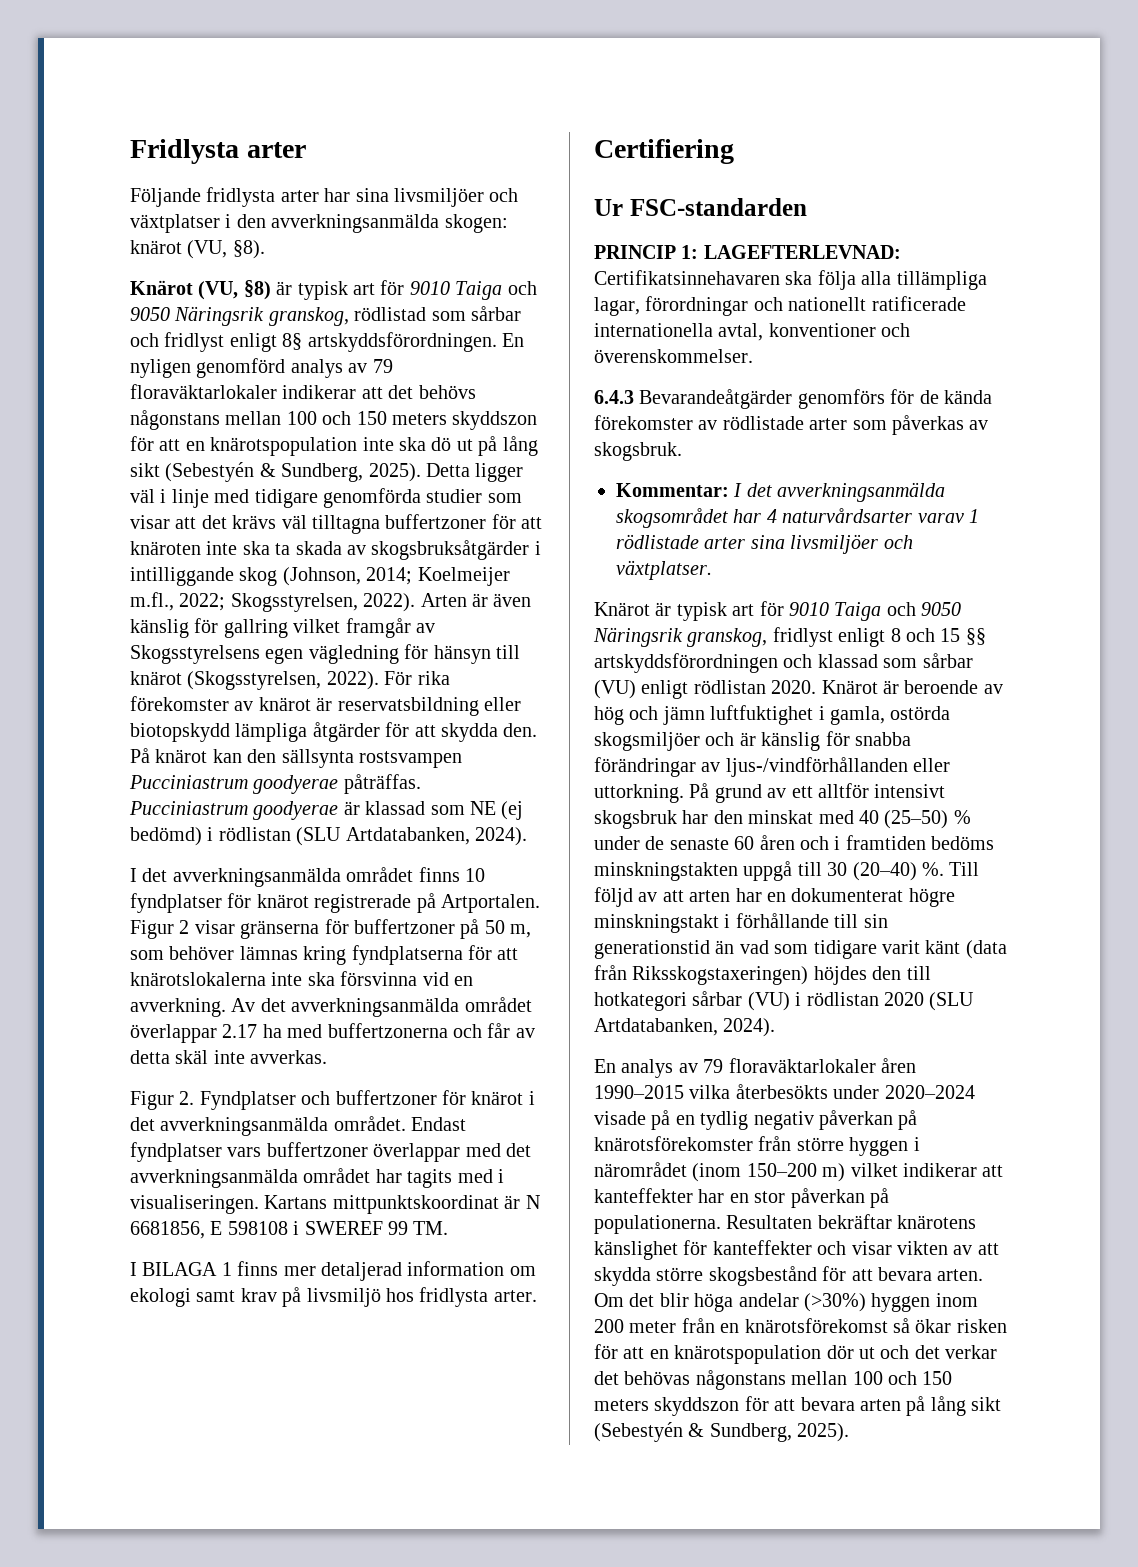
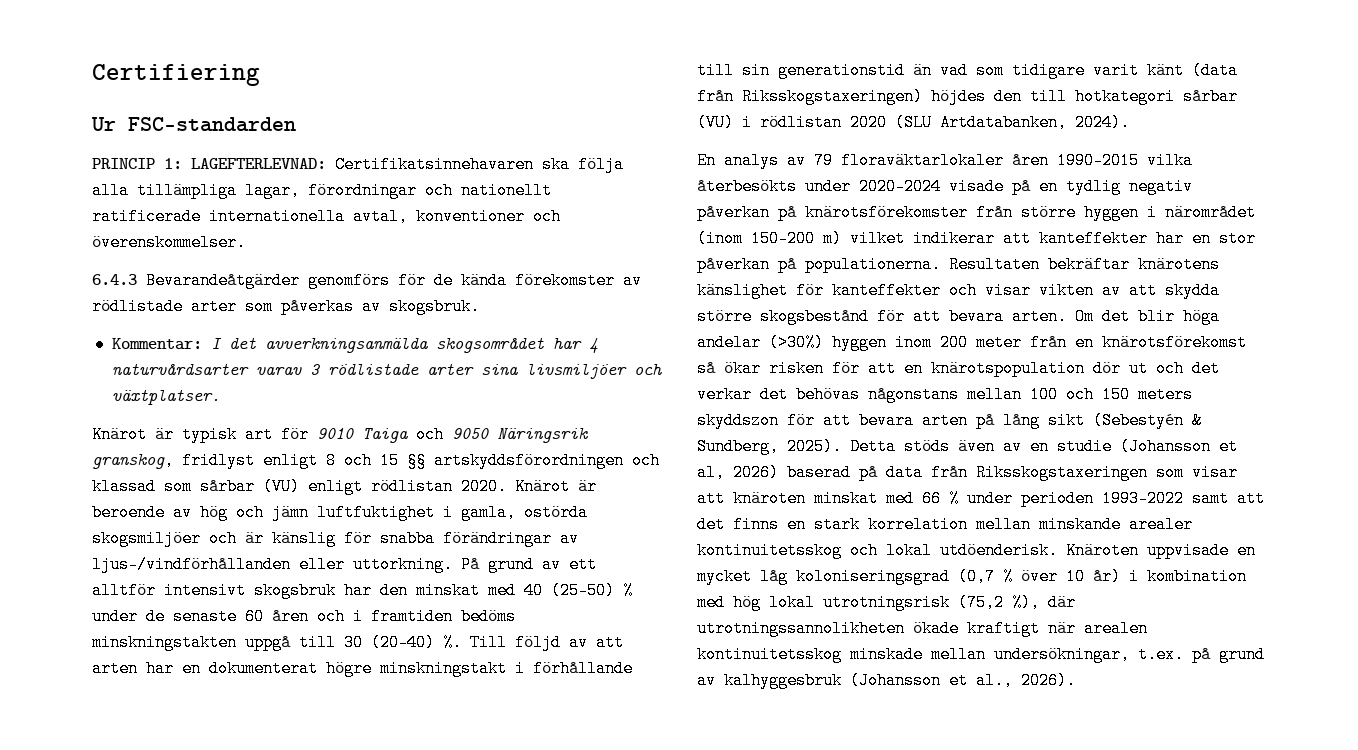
- Fridlysta arter
- Följande fridlysta arter har sina livsmiljöer och växtplatser i den avverkningsanmälda skogen: knärot (VU, §8).
- Knärot (VU, §8) är typisk art för 9010 Taiga och 9050 Näringsrik granskog, rödlistad som sårbar och fridlyst enligt 8§ artskyddsförordningen. En nyligen genomförd analys av 79 floraväktarlokaler indikerar att det behövs någonstans mellan 100 och 150 meters skyddszon för att en knärotspopulation inte ska dö ut på lång sikt (Sebestyén & Sundberg, 2025). Detta ligger väl i linje med tidigare genomförda studier som visar att det krävs väl tilltagna buffertzoner för att knäroten inte ska ta skada av skogsbruksåtgärder i intilliggande skog (Johnson, 2014; Koelmeijer m.fl., 2022; Skogsstyrelsen, 2022). Arten är även känslig för gallring vilket framgår av Skogsstyrelsens egen vägledning för hänsyn till knärot (Skogsstyrelsen, 2022). För rika förekomster av knärot är reservatsbildning eller biotopskydd lämpliga åtgärder för att skydda den. På knärot kan den sällsynta rostsvampen Pucciniastrum goodyerae påträffas. Pucciniastrum goodyerae är klassad som NE (ej bedömd) i rödlistan (SLU Artdatabanken, 2024).
- I det avverkningsanmälda området finns 10 fyndplatser för knärot registrerade på Artportalen. Figur 2 visar gränserna för buffertzoner på 50 m, som behöver lämnas kring fyndplatserna för att knärotslokalerna inte ska försvinna vid en avverkning. Av det avverkningsanmälda området överlappar 2.17 ha med buffertzonerna och får av detta skäl inte avverkas.
- Figur 2. Fyndplatser och buffertzoner för knärot i det avverkningsanmälda området. Endast fyndplatser vars buffertzoner överlappar med det avverkningsanmälda området har tagits med i visualiseringen. Kartans mittpunktskoordinat är N 6681856, E 598108 i SWEREF 99 TM.
- I BILAGA 1 finns mer detaljerad information om ekologi samt krav på livsmiljö hos fridlysta arter.
- Kommentar: I det avverkningsanmälda skogsområdet har 4 naturvårdsarter varav 1 rödlistade arter sina livsmiljöer och växtplatser.
+ Kommentar: I det avverkningsanmälda skogsområdet har 4 naturvårdsarter varav 3 rödlistade arter sina livsmiljöer och växtplatser.
+ Detta stöds även av en studie (Johansson et al, 2026) baserad på data från Riksskogstaxeringen som visar att knäroten minskat med 66 % under perioden 1993–2022 samt att det finns en stark korrelation mellan minskande arealer kontinuitetsskog och lokal utdöenderisk. Knäroten uppvisade en mycket låg koloniseringsgrad (0,7 % över 10 år) i kombination med hög lokal utrotningsrisk (75,2 %), där utrotningssannolikheten ökade kraftigt när arealen kontinuitetsskog minskade mellan undersökningar, t.ex. på grund av kalhyggesbruk (Johansson et al., 2026).

